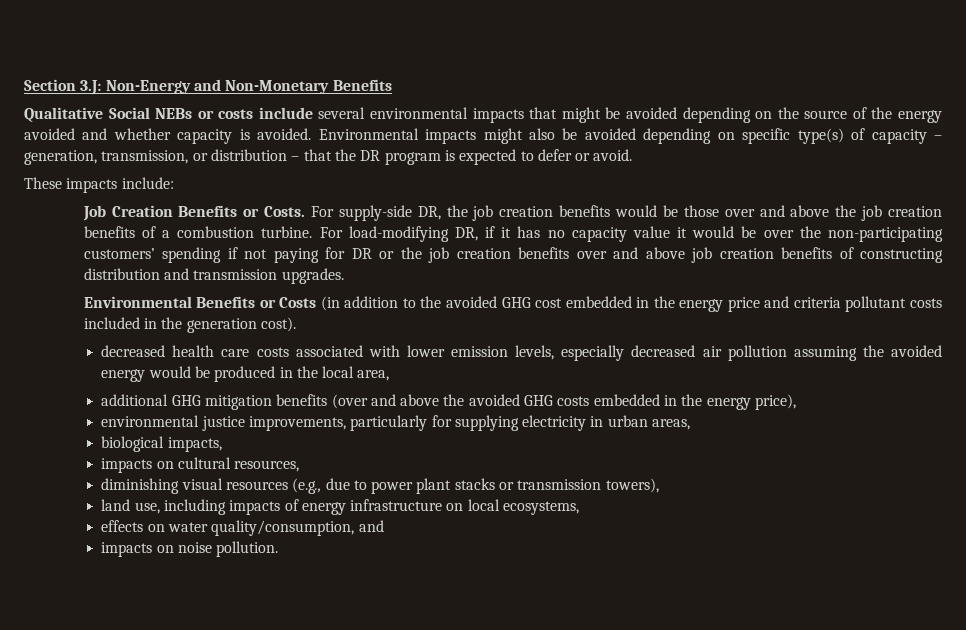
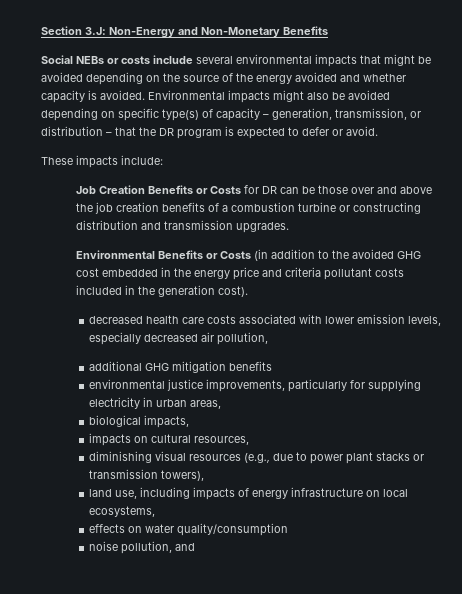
- Qualitative Social NEBs or costs include several environmental impacts that might be avoided depending on the source of the energy avoided and whether capacity is avoided.
+ Social NEBs or costs include several environmental impacts that might be avoided depending on the source of the energy avoided and whether capacity is avoided.
- Job Creation Benefits or Costs. For supply-side DR, the job creation benefits would be those over and above the job creation benefits of a combustion turbine. For load-modifying DR, if it has no capacity value it would be over the non-participating customers’ spending if not paying for DR or the job creation benefits over and above job creation benefits of constructing distribution and transmission upgrades.
+ Job Creation Benefits or Costs for DR can be those over and above the job creation benefits of a combustion turbine or constructing distribution and transmission upgrades.
- decreased health care costs associated with lower emission levels, especially decreased air pollution assuming the avoided energy would be produced in the local area,
- additional GHG mitigation benefits (over and above the avoided GHG costs embedded in the energy price),
+ decreased health care costs associated with lower emission levels, especially decreased air pollution,
+ additional GHG mitigation benefits
- effects on water quality/consumption, and
- impacts on noise pollution.
+ effects on water quality/consumption
+ noise pollution, and

